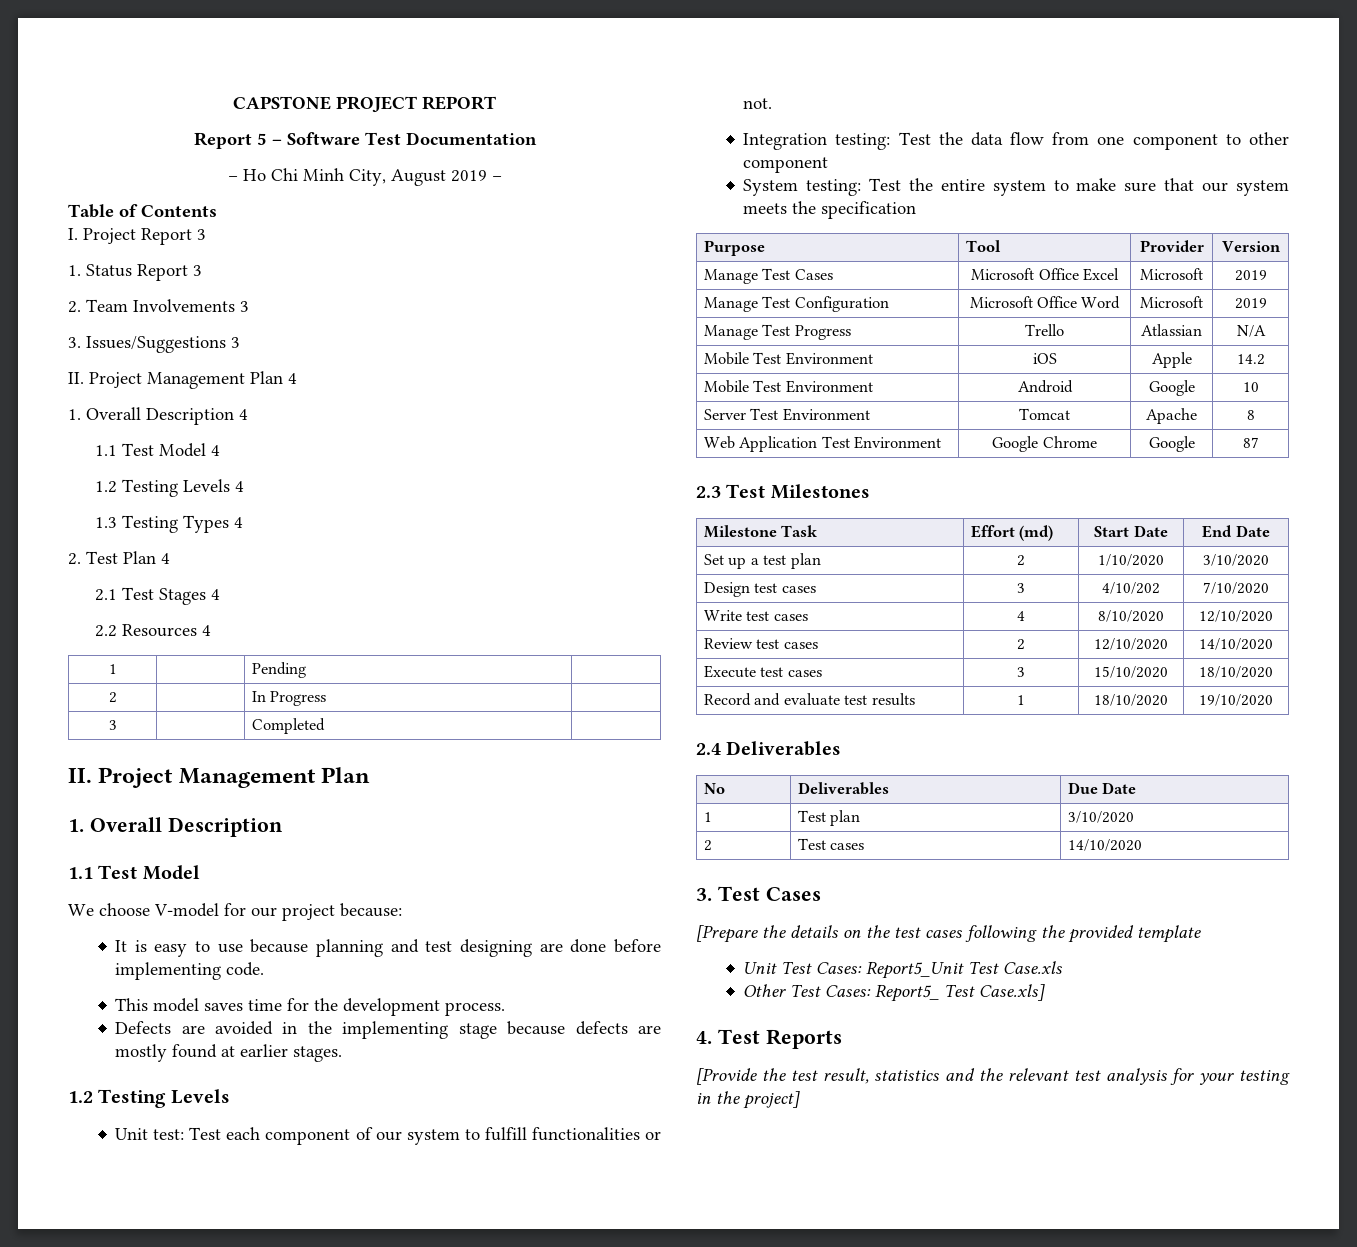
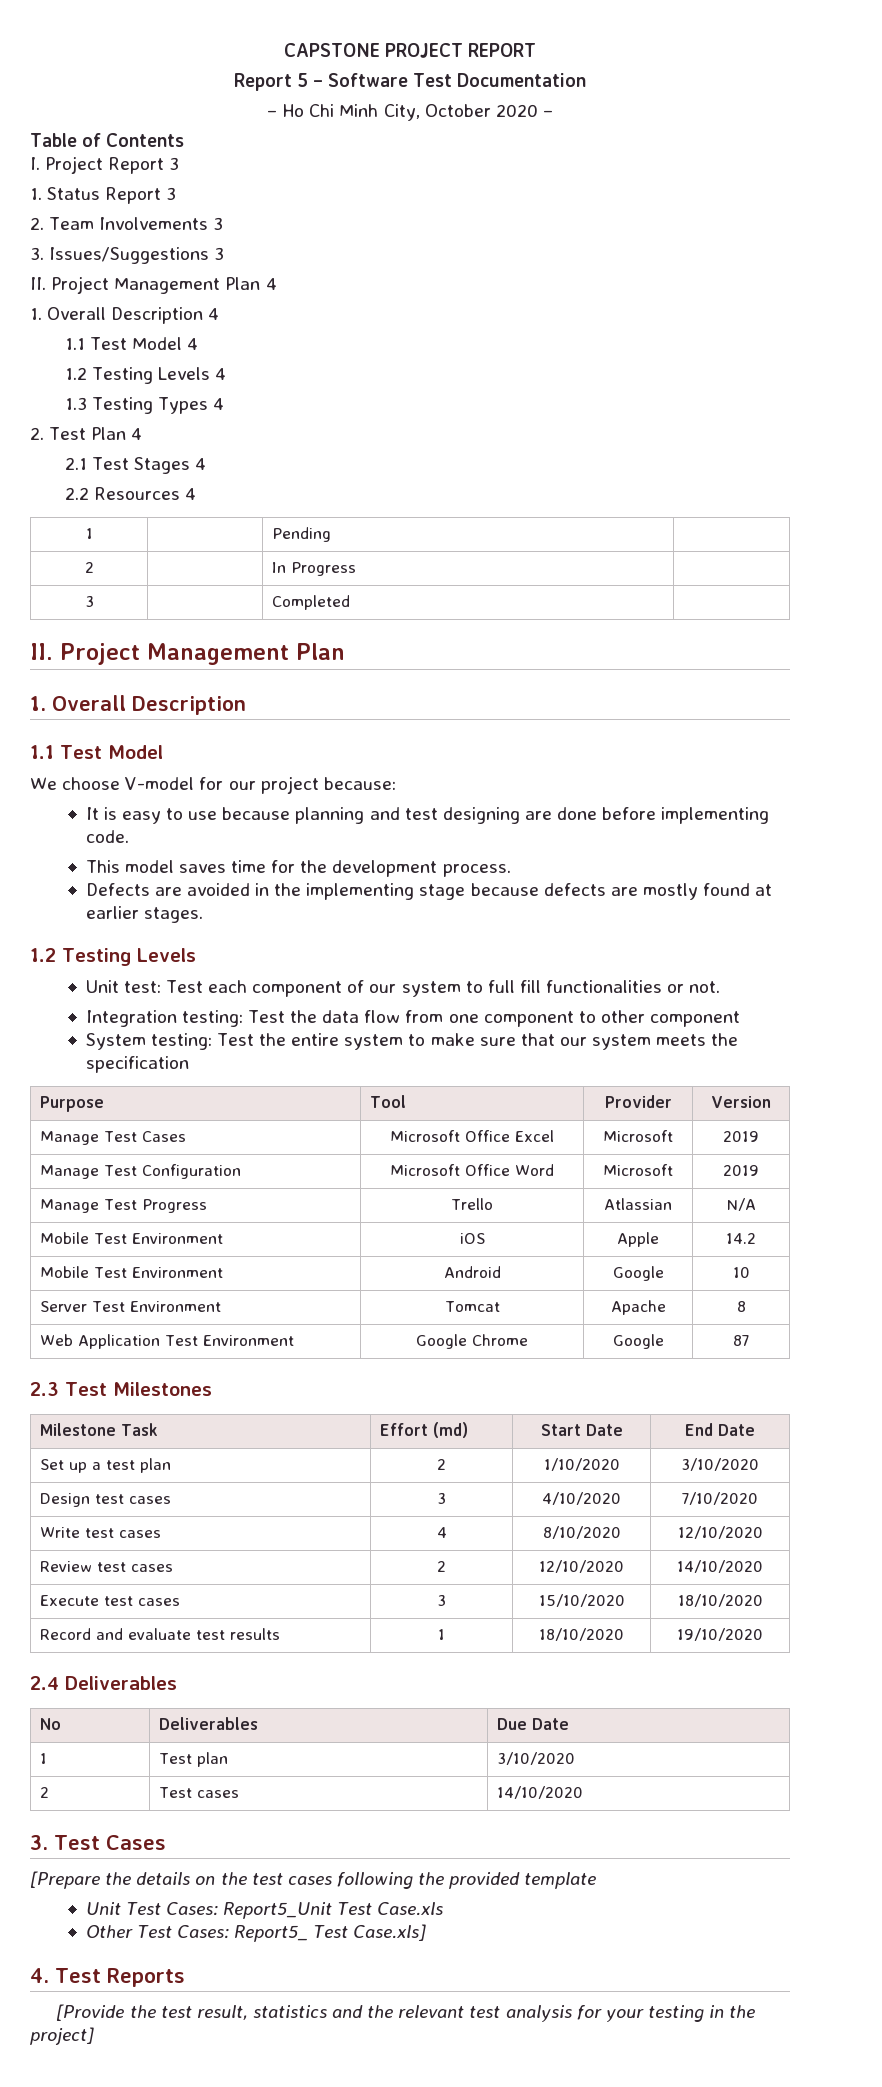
- – Ho Chi Minh City, August 2019 –
+ – Ho Chi Minh City, October 2020 –
- Unit test: Test each component of our system to fulfill functionalities or not.
+ Unit test: Test each component of our system to full fill functionalities or not.
- Design test cases | 3 | 4/10/202 | 7/10/2020
+ Design test cases | 3 | 4/10/2020 | 7/10/2020

